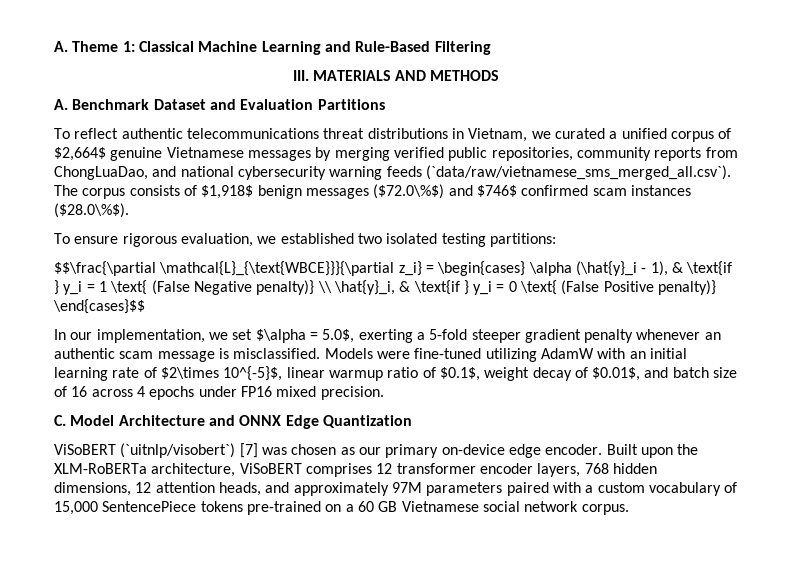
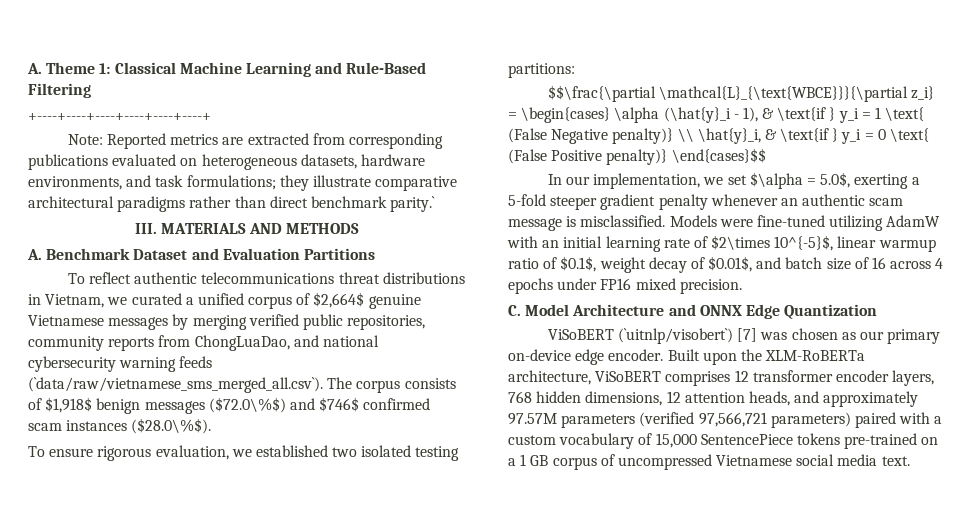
+ +----+----+----+----+----+----+
+ Note: Reported metrics are extracted from corresponding publications evaluated on heterogeneous datasets, hardware environments, and task formulations; they illustrate comparative architectural paradigms rather than direct benchmark parity.`
- Built upon the XLM-RoBERTa architecture, ViSoBERT comprises 12 transformer encoder layers, 768 hidden dimensions, 12 attention heads, and approximately 97M parameters paired with a custom vocabulary of 15,000 SentencePiece tokens pre-trained on a 60 GB Vietnamese social network corpus.
+ Built upon the XLM-RoBERTa architecture, ViSoBERT comprises 12 transformer encoder layers, 768 hidden dimensions, 12 attention heads, and approximately 97.57M parameters (verified 97,566,721 parameters) paired with a custom vocabulary of 15,000 SentencePiece tokens pre-trained on a 1 GB corpus of uncompressed Vietnamese social media text.

